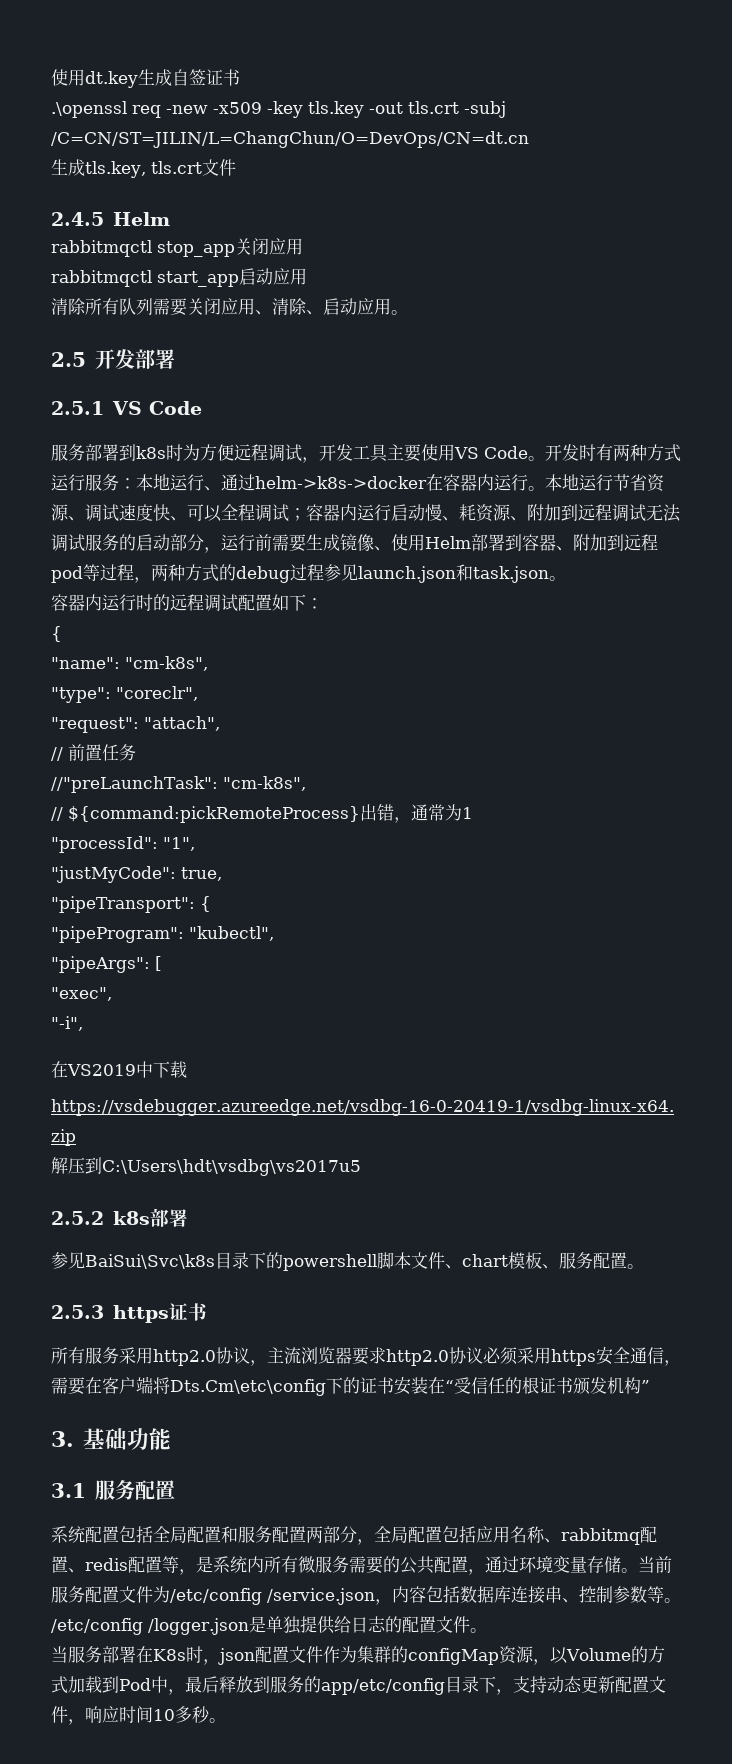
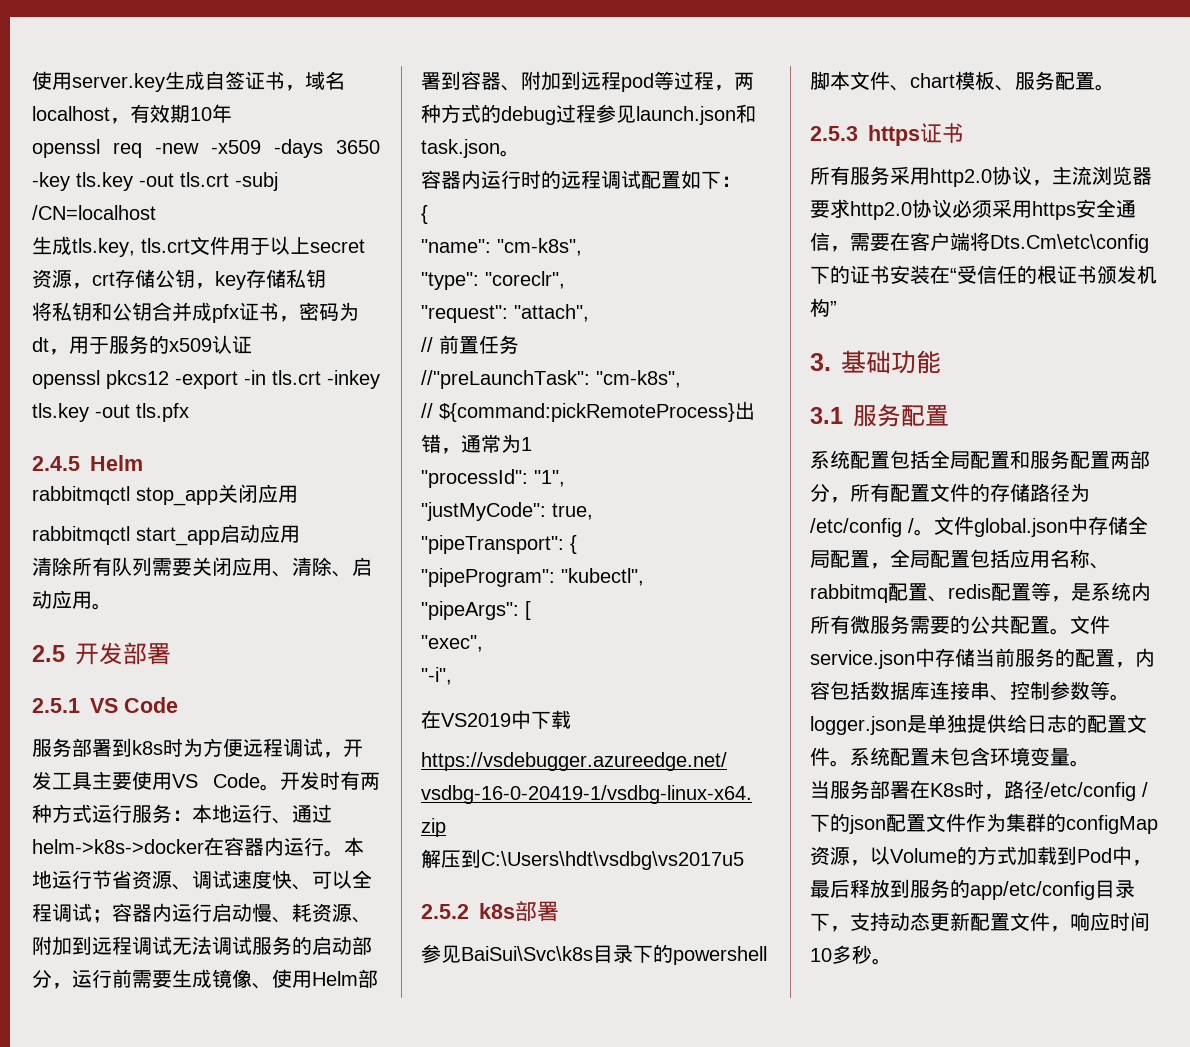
- 使用dt.key生成自签证书
- .\openssl req -new -x509 -key tls.key -out tls.crt -subj /C=CN/ST=JILIN/L=ChangChun/O=DevOps/CN=dt.cn
+ 使用server.key生成自签证书，域名localhost，有效期10年
+ openssl req -new -x509 -days 3650 -key tls.key -out tls.crt -subj /CN=localhost
- 生成tls.key, tls.crt文件
+ 生成tls.key, tls.crt文件用于以上secret资源，crt存储公钥，key存储私钥
+ 将私钥和公钥合并成pfx证书，密码为dt，用于服务的x509认证
+ openssl pkcs12 -export -in tls.crt -inkey tls.key -out tls.pfx
- 系统配置包括全局配置和服务配置两部分，全局配置包括应用名称、rabbitmq配置、redis配置等，是系统内所有微服务需要的公共配置，通过环境变量存储。当前服务配置文件为/etc/config /service.json，内容包括数据库连接串、控制参数等。/etc/config /logger.json是单独提供给日志的配置文件。
+ 系统配置包括全局配置和服务配置两部分，所有配置文件的存储路径为/etc/config /。文件global.json中存储全局配置，全局配置包括应用名称、rabbitmq配置、redis配置等，是系统内所有微服务需要的公共配置。文件service.json中存储当前服务的配置，内容包括数据库连接串、控制参数等。logger.json是单独提供给日志的配置文件。系统配置未包含环境变量。
- 当服务部署在K8s时，json配置文件作为集群的configMap资源，以Volume的方式加载到Pod中，最后释放到服务的app/etc/config目录下，支持动态更新配置文件，响应时间10多秒。
+ 当服务部署在K8s时，路径/etc/config /下的json配置文件作为集群的configMap资源，以Volume的方式加载到Pod中，最后释放到服务的app/etc/config目录下，支持动态更新配置文件，响应时间10多秒。

